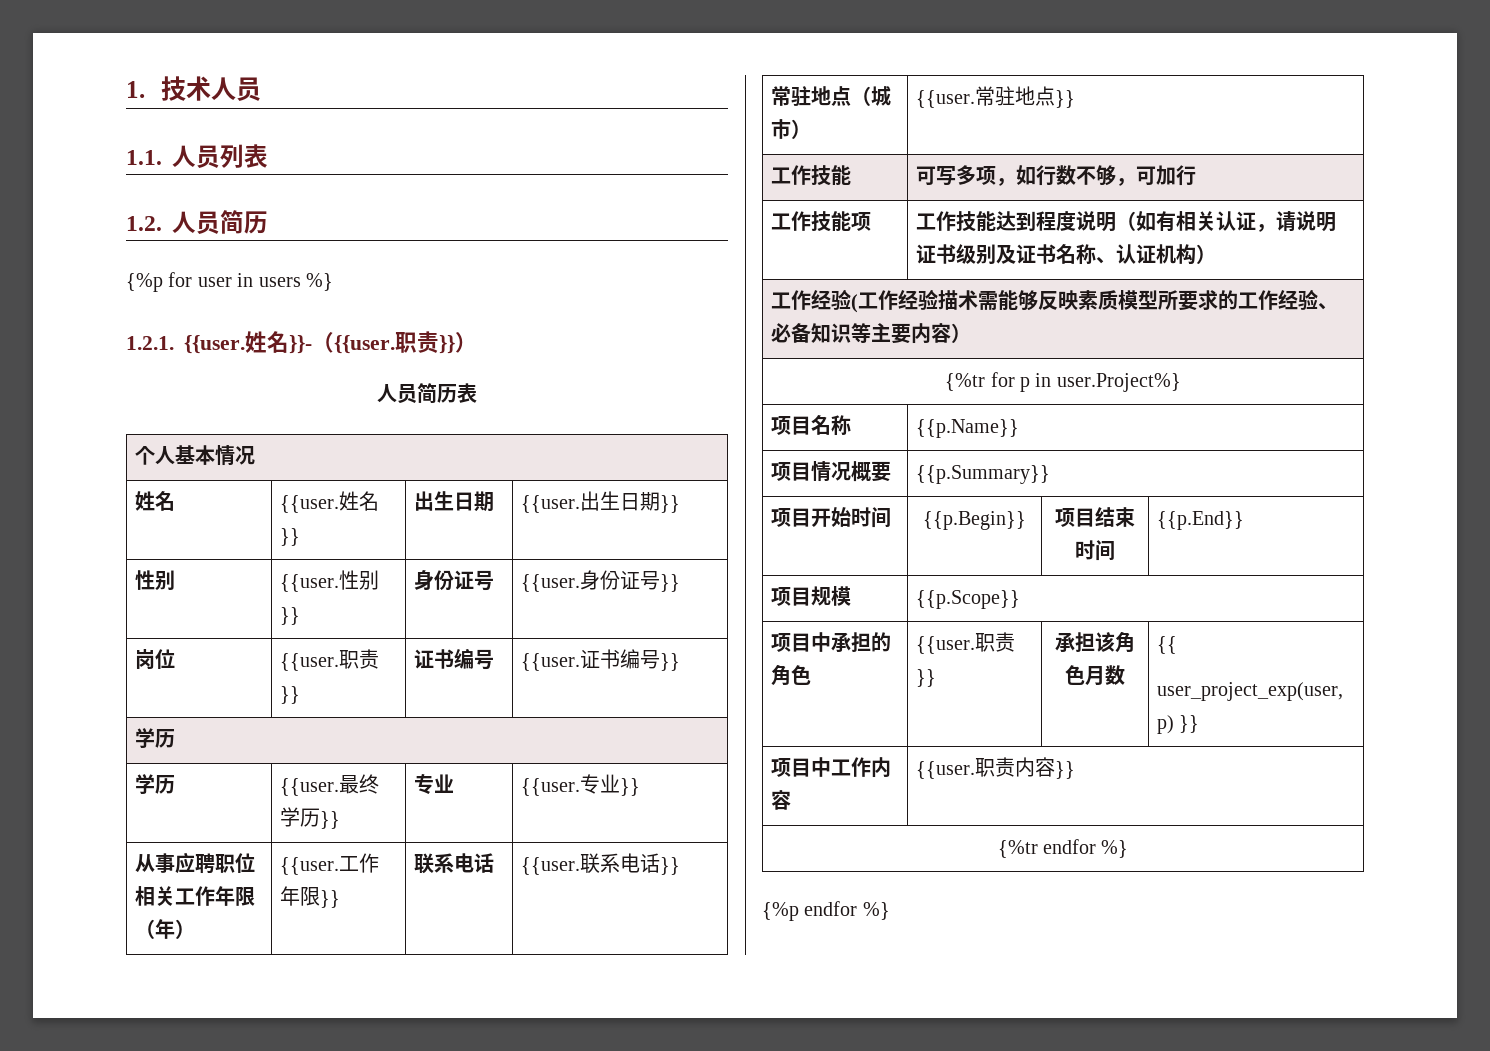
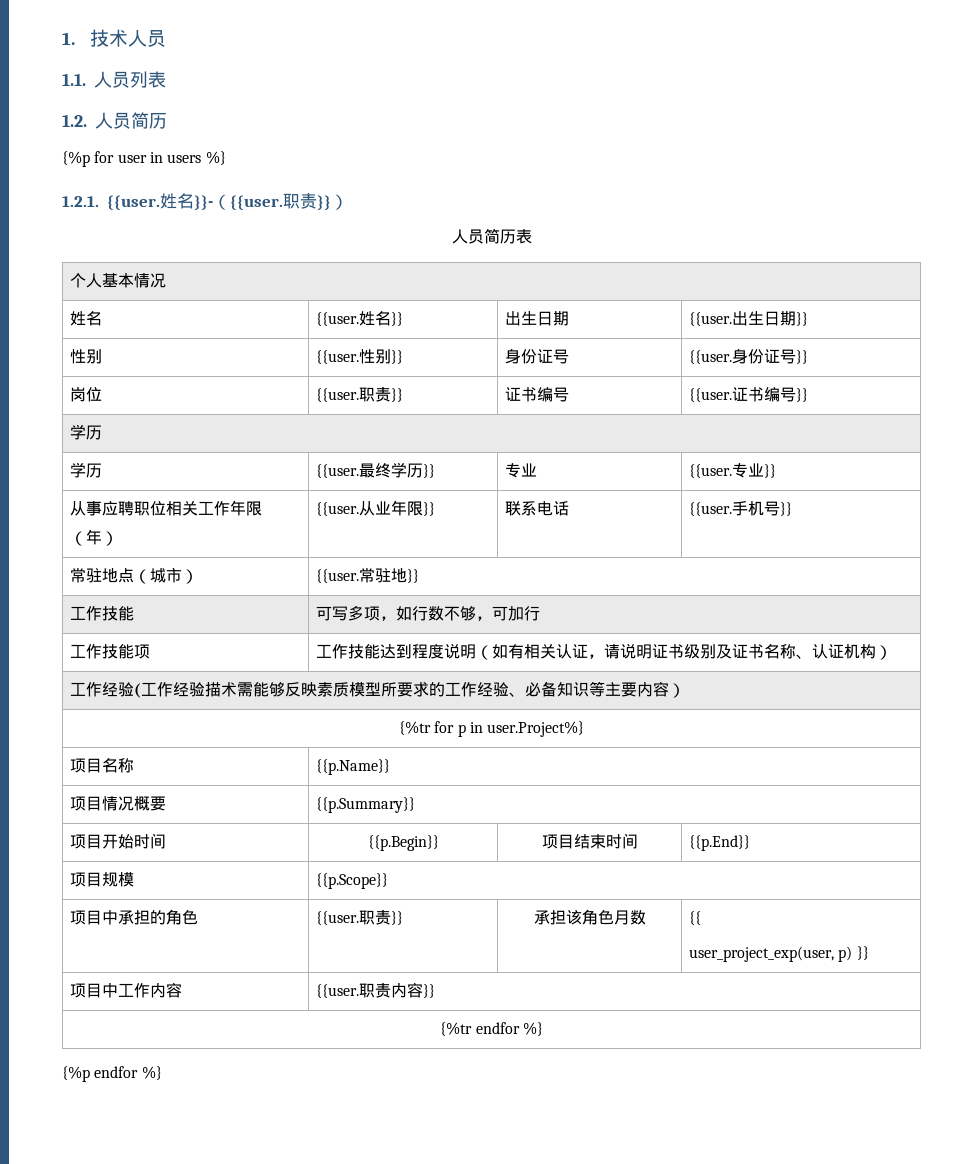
- 从事应聘职位相关工作年限（年） | {{user.工作年限}} | 联系电话 | {{user.联系电话}}
+ 从事应聘职位相关工作年限（年） | {{user.从业年限}} | 联系电话 | {{user.手机号}}
- 常驻地点（城市） | {{user.常驻地点}}
+ 常驻地点（城市） | {{user.常驻地}}

